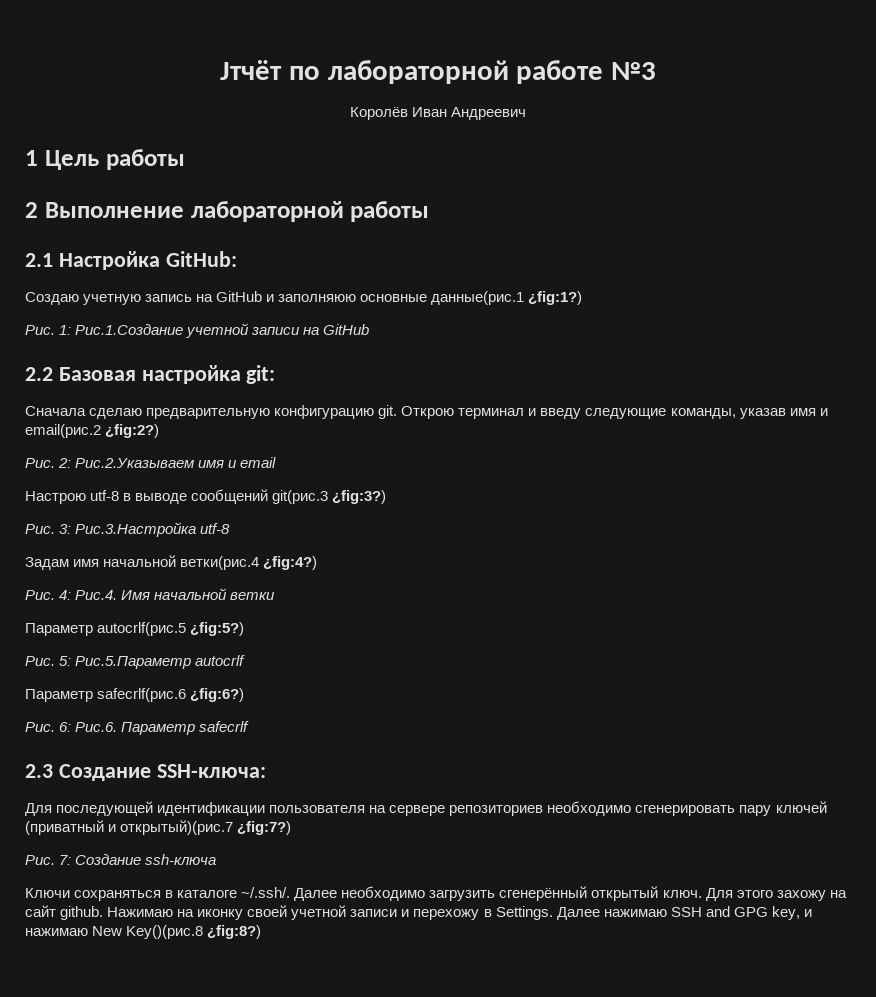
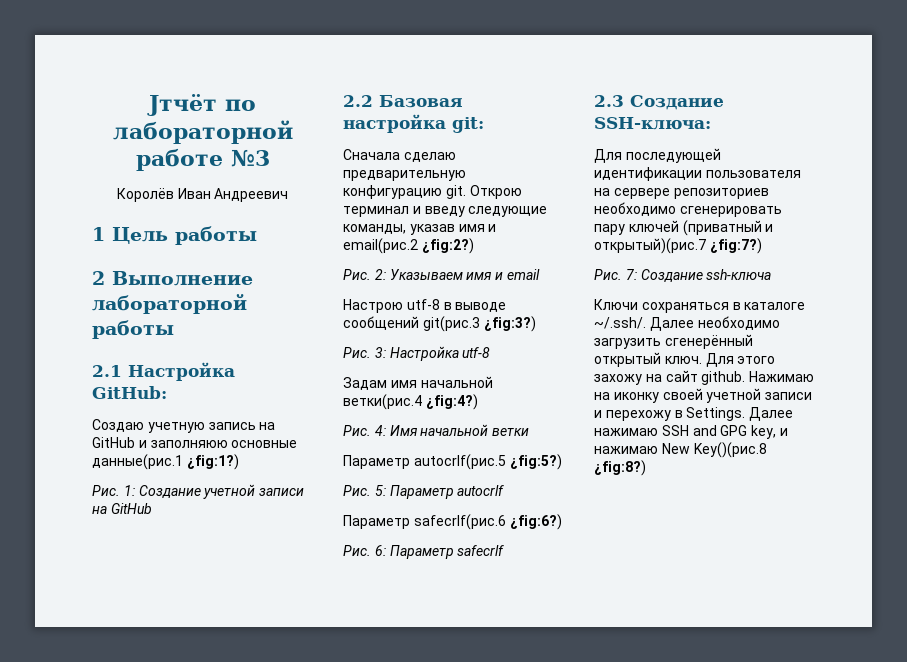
- Рис. 1: Рис.1.Создание учетной записи на GitHub
+ Рис. 1: Создание учетной записи на GitHub
- Рис. 2: Рис.2.Указываем имя и email
+ Рис. 2: Указываем имя и email
- Рис. 3: Рис.3.Настройка utf-8
+ Рис. 3: Настройка utf-8
- Рис. 4: Рис.4. Имя начальной ветки
+ Рис. 4: Имя начальной ветки
- Рис. 5: Рис.5.Параметр autocrlf
+ Рис. 5: Параметр autocrlf
- Рис. 6: Рис.6. Параметр safecrlf
+ Рис. 6: Параметр safecrlf

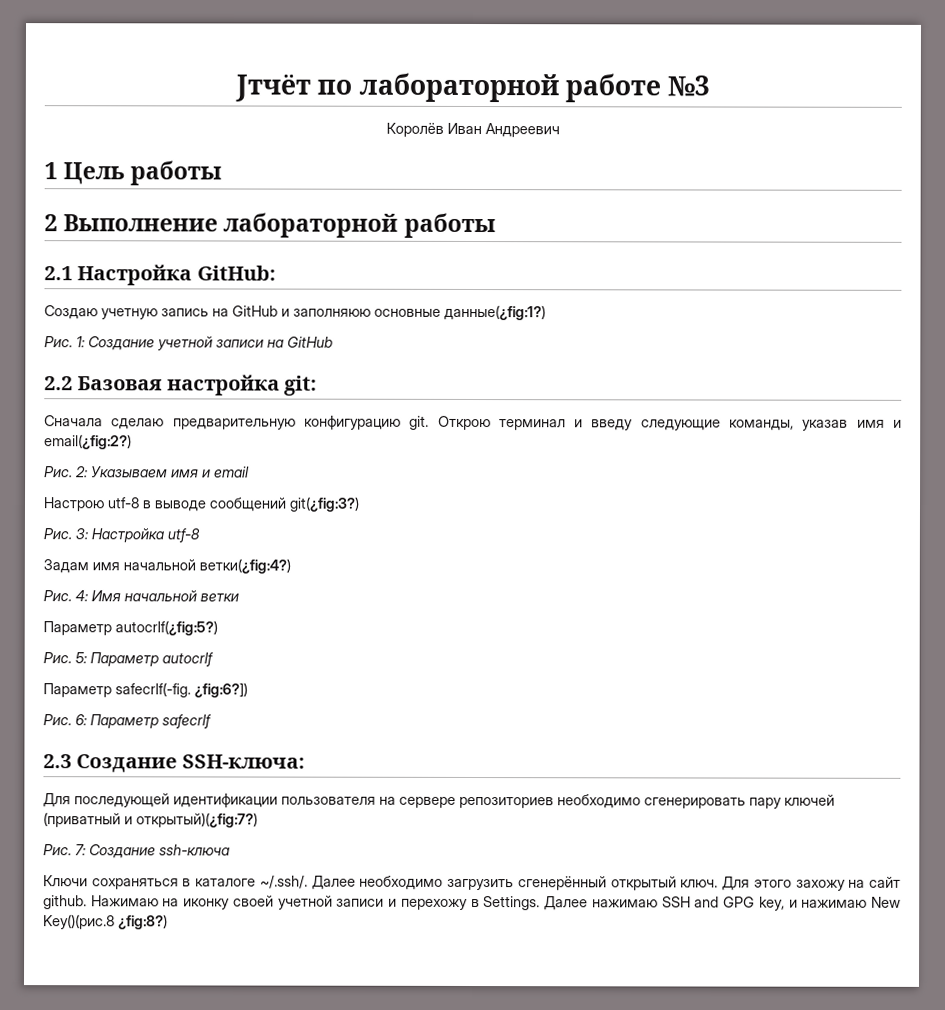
- Создаю учетную запись на GitHub и заполняюю основные данные(рис.1 ¿fig:1?)
+ Создаю учетную запись на GitHub и заполняюю основные данные(¿fig:1?)
- Открою терминал и введу следующие команды, указав имя и email(рис.2 ¿fig:2?)
+ Открою терминал и введу следующие команды, указав имя и email(¿fig:2?)
- Настрою utf-8 в выводе сообщений git(рис.3 ¿fig:3?)
+ Настрою utf-8 в выводе сообщений git(¿fig:3?)
- Задам имя начальной ветки(рис.4 ¿fig:4?)
+ Задам имя начальной ветки(¿fig:4?)
- Параметр autocrlf(рис.5 ¿fig:5?)
+ Параметр autocrlf(¿fig:5?)
- Параметр safecrlf(рис.6 ¿fig:6?)
+ Параметр safecrlf(-fig. ¿fig:6?])
- Для последующей идентификации пользователя на сервере репозиториев необходимо сгенерировать пару ключей (приватный и открытый)(рис.7 ¿fig:7?)
+ Для последующей идентификации пользователя на сервере репозиториев необходимо сгенерировать пару ключей (приватный и открытый)(¿fig:7?)

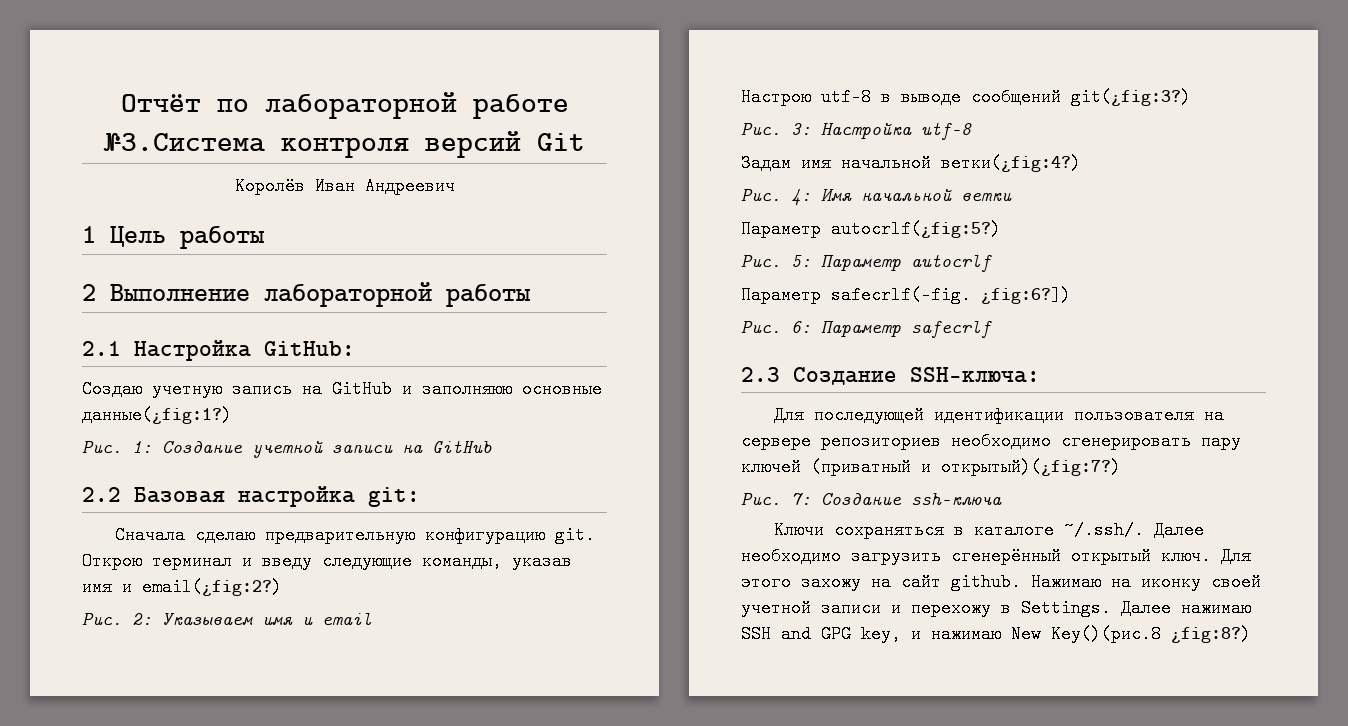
- Jтчёт по лабораторной работе №3
+ Отчёт по лабораторной работе №3.Система контроля версий Git

